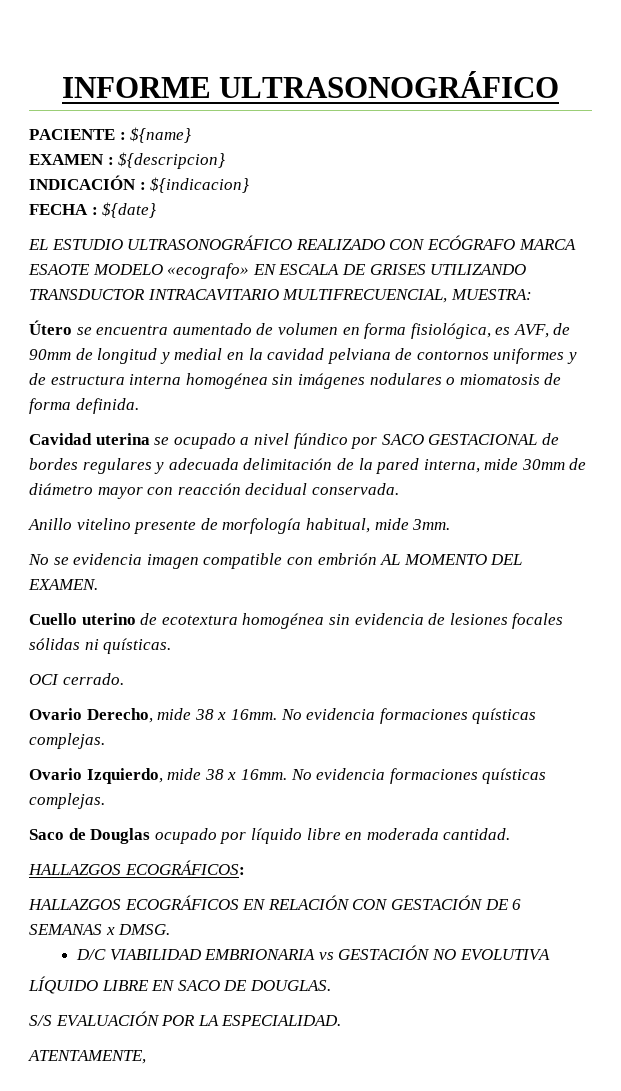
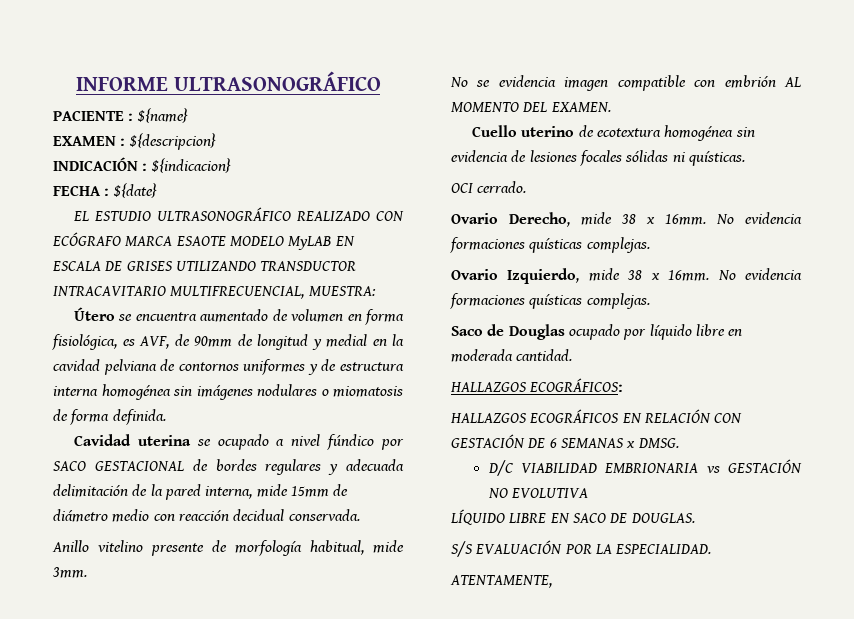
- EL ESTUDIO ULTRASONOGRÁFICO REALIZADO CON ECÓGRAFO MARCA ESAOTE MODELO «ecografo» EN ESCALA DE GRISES UTILIZANDO TRANSDUCTOR INTRACAVITARIO MULTIFRECUENCIAL, MUESTRA:
+ EL ESTUDIO ULTRASONOGRÁFICO REALIZADO CON ECÓGRAFO MARCA ESAOTE MODELO MyLAB EN ESCALA DE GRISES UTILIZANDO TRANSDUCTOR INTRACAVITARIO MULTIFRECUENCIAL, MUESTRA:
- Cavidad uterina se ocupado a nivel fúndico por SACO GESTACIONAL de bordes regulares y adecuada delimitación de la pared interna, mide 30mm de diámetro mayor con reacción decidual conservada.
+ Cavidad uterina se ocupado a nivel fúndico por SACO GESTACIONAL de bordes regulares y adecuada delimitación de la pared interna, mide 15mm de diámetro medio con reacción decidual conservada.

